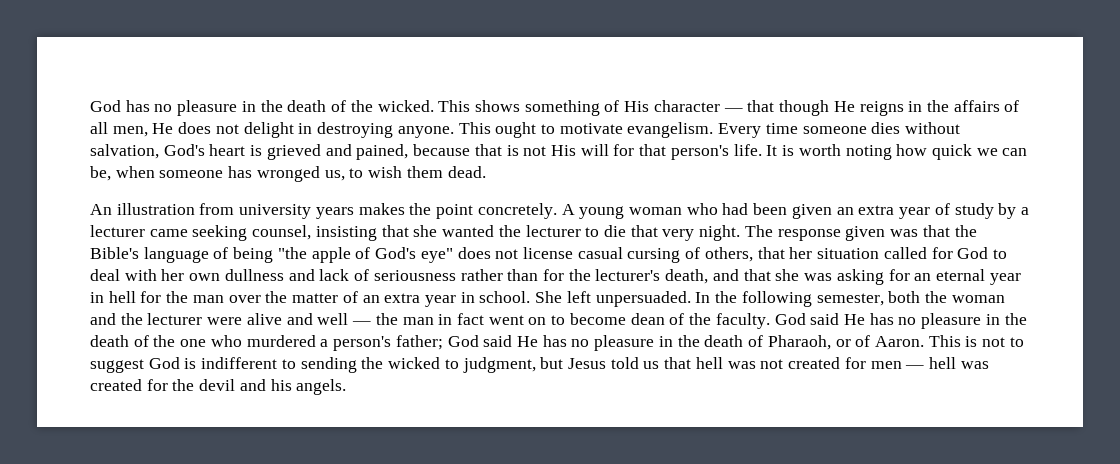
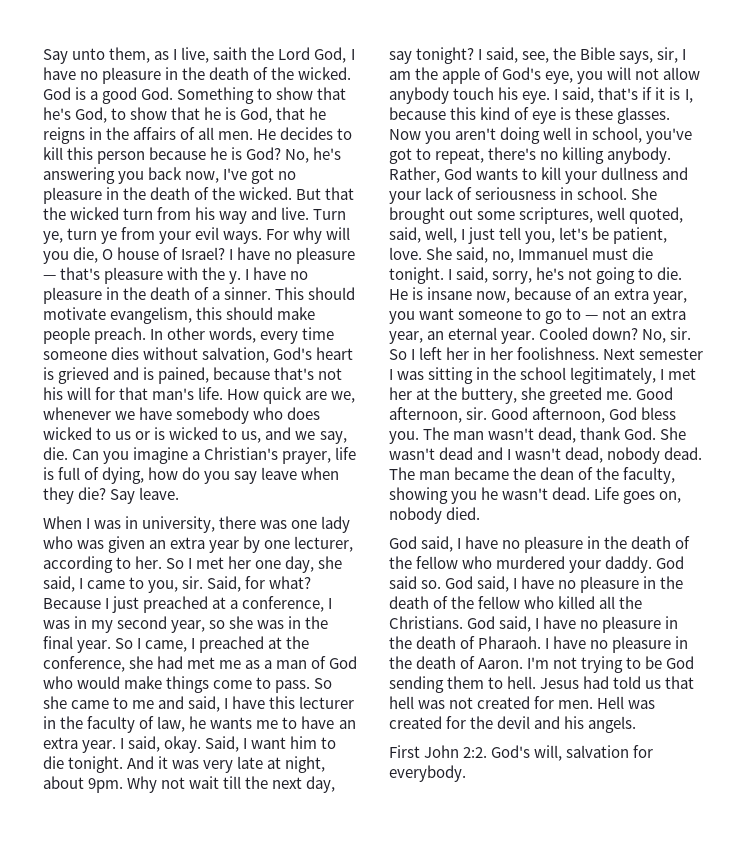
- God has no pleasure in the death of the wicked. This shows something of His character — that though He reigns in the affairs of all men, He does not delight in destroying anyone. This ought to motivate evangelism. Every time someone dies without salvation, God's heart is grieved and pained, because that is not His will for that person's life. It is worth noting how quick we can be, when someone has wronged us, to wish them dead.
- An illustration from university years makes the point concretely. A young woman who had been given an extra year of study by a lecturer came seeking counsel, insisting that she wanted the lecturer to die that very night. The response given was that the Bible's language of being "the apple of God's eye" does not license casual cursing of others, that her situation called for God to deal with her own dullness and lack of seriousness rather than for the lecturer's death, and that she was asking for an eternal year in hell for the man over the matter of an extra year in school. She left unpersuaded. In the following semester, both the woman and the lecturer were alive and well — the man in fact went on to become dean of the faculty. God said He has no pleasure in the death of the one who murdered a person's father; God said He has no pleasure in the death of Pharaoh, or of Aaron. This is not to suggest God is indifferent to sending the wicked to judgment, but Jesus told us that hell was not created for men — hell was created for the devil and his angels.
+ Say unto them, as I live, saith the Lord God, I have no pleasure in the death of the wicked. God is a good God. Something to show that he's God, to show that he is God, that he reigns in the affairs of all men. He decides to kill this person because he is God? No, he's answering you back now, I've got no pleasure in the death of the wicked. But that the wicked turn from his way and live. Turn ye, turn ye from your evil ways. For why will you die, O house of Israel? I have no pleasure — that's pleasure with the y. I have no pleasure in the death of a sinner. This should motivate evangelism, this should make people preach. In other words, every time someone dies without salvation, God's heart is grieved and is pained, because that's not his will for that man's life. How quick are we, whenever we have somebody who does wicked to us or is wicked to us, and we say, die. Can you imagine a Christian's prayer, life is full of dying, how do you say leave when they die? Say leave.
+ When I was in university, there was one lady who was given an extra year by one lecturer, according to her. So I met her one day, she said, I came to you, sir. Said, for what? Because I just preached at a conference, I was in my second year, so she was in the final year. So I came, I preached at the conference, she had met me as a man of God who would make things come to pass. So she came to me and said, I have this lecturer in the faculty of law, he wants me to have an extra year. I said, okay. Said, I want him to die tonight. And it was very late at night, about 9pm. Why not wait till the next day, say tonight? I said, see, the Bible says, sir, I am the apple of God's eye, you will not allow anybody touch his eye. I said, that's if it is I, because this kind of eye is these glasses. Now you aren't doing well in school, you've got to repeat, there's no killing anybody. Rather, God wants to kill your dullness and your lack of seriousness in school. She brought out some scriptures, well quoted, said, well, I just tell you, let's be patient, love. She said, no, Immanuel must die tonight. I said, sorry, he's not going to die. He is insane now, because of an extra year, you want someone to go to — not an extra year, an eternal year. Cooled down? No, sir. So I left her in her foolishness. Next semester I was sitting in the school legitimately, I met her at the buttery, she greeted me. Good afternoon, sir. Good afternoon, God bless you. The man wasn't dead, thank God. She wasn't dead and I wasn't dead, nobody dead. The man became the dean of the faculty, showing you he wasn't dead. Life goes on, nobody died.
+ God said, I have no pleasure in the death of the fellow who murdered your daddy. God said so. God said, I have no pleasure in the death of the fellow who killed all the Christians. God said, I have no pleasure in the death of Pharaoh. I have no pleasure in the death of Aaron. I'm not trying to be God sending them to hell. Jesus had told us that hell was not created for men. Hell was created for the devil and his angels.
+ First John 2:2. God's will, salvation for everybody.

